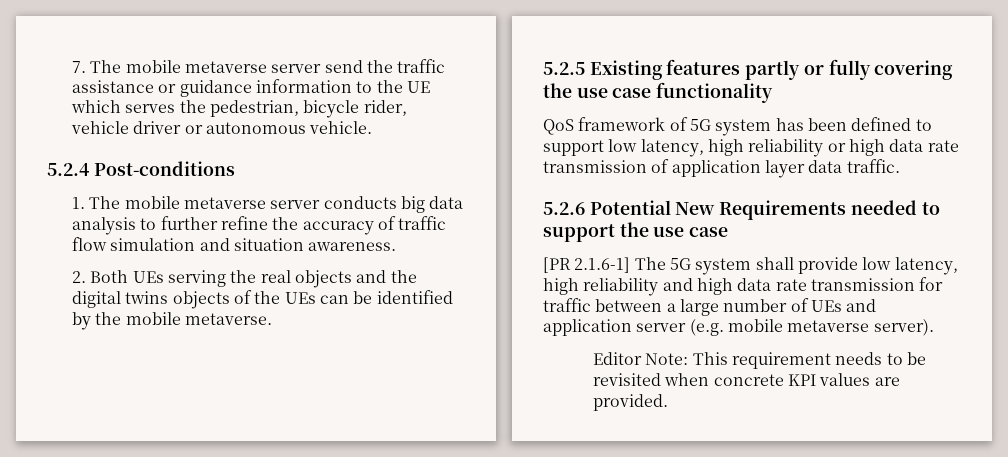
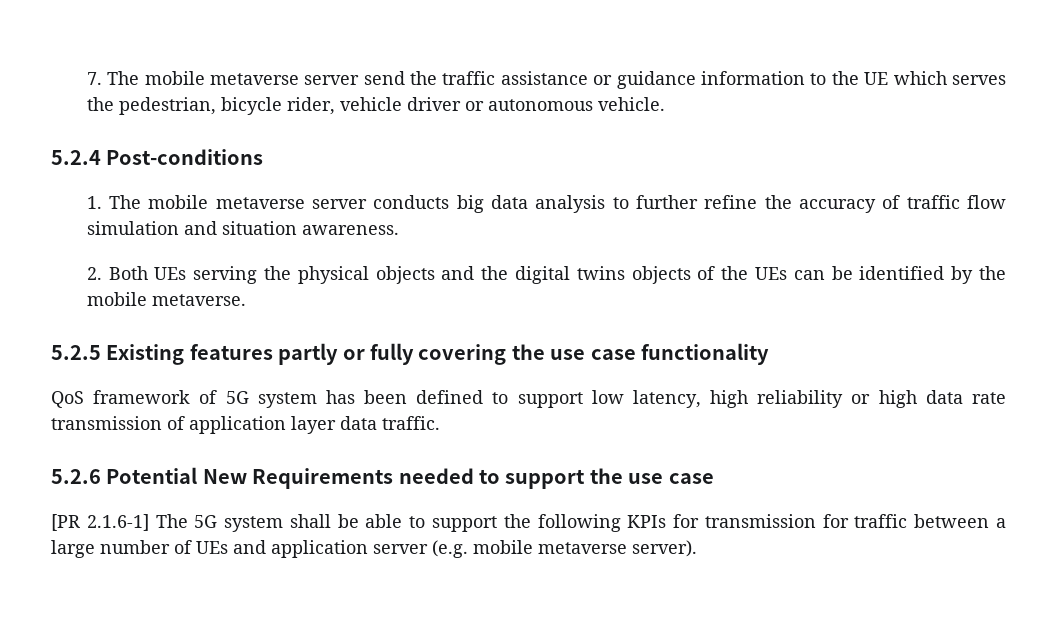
- 2. Both UEs serving the real objects and the digital twins objects of the UEs can be identified by the mobile metaverse.
+ 2. Both UEs serving the physical objects and the digital twins objects of the UEs can be identified by the mobile metaverse.
- [PR 2.1.6-1] The 5G system shall provide low latency, high reliability and high data rate transmission for traffic between a large number of UEs and application server (e.g. mobile metaverse server).
+ [PR 2.1.6-1] The 5G system shall be able to support the following KPIs for transmission for traffic between a large number of UEs and application server (e.g. mobile metaverse server).
- Editor Note: This requirement needs to be revisited when concrete KPI values are provided.

